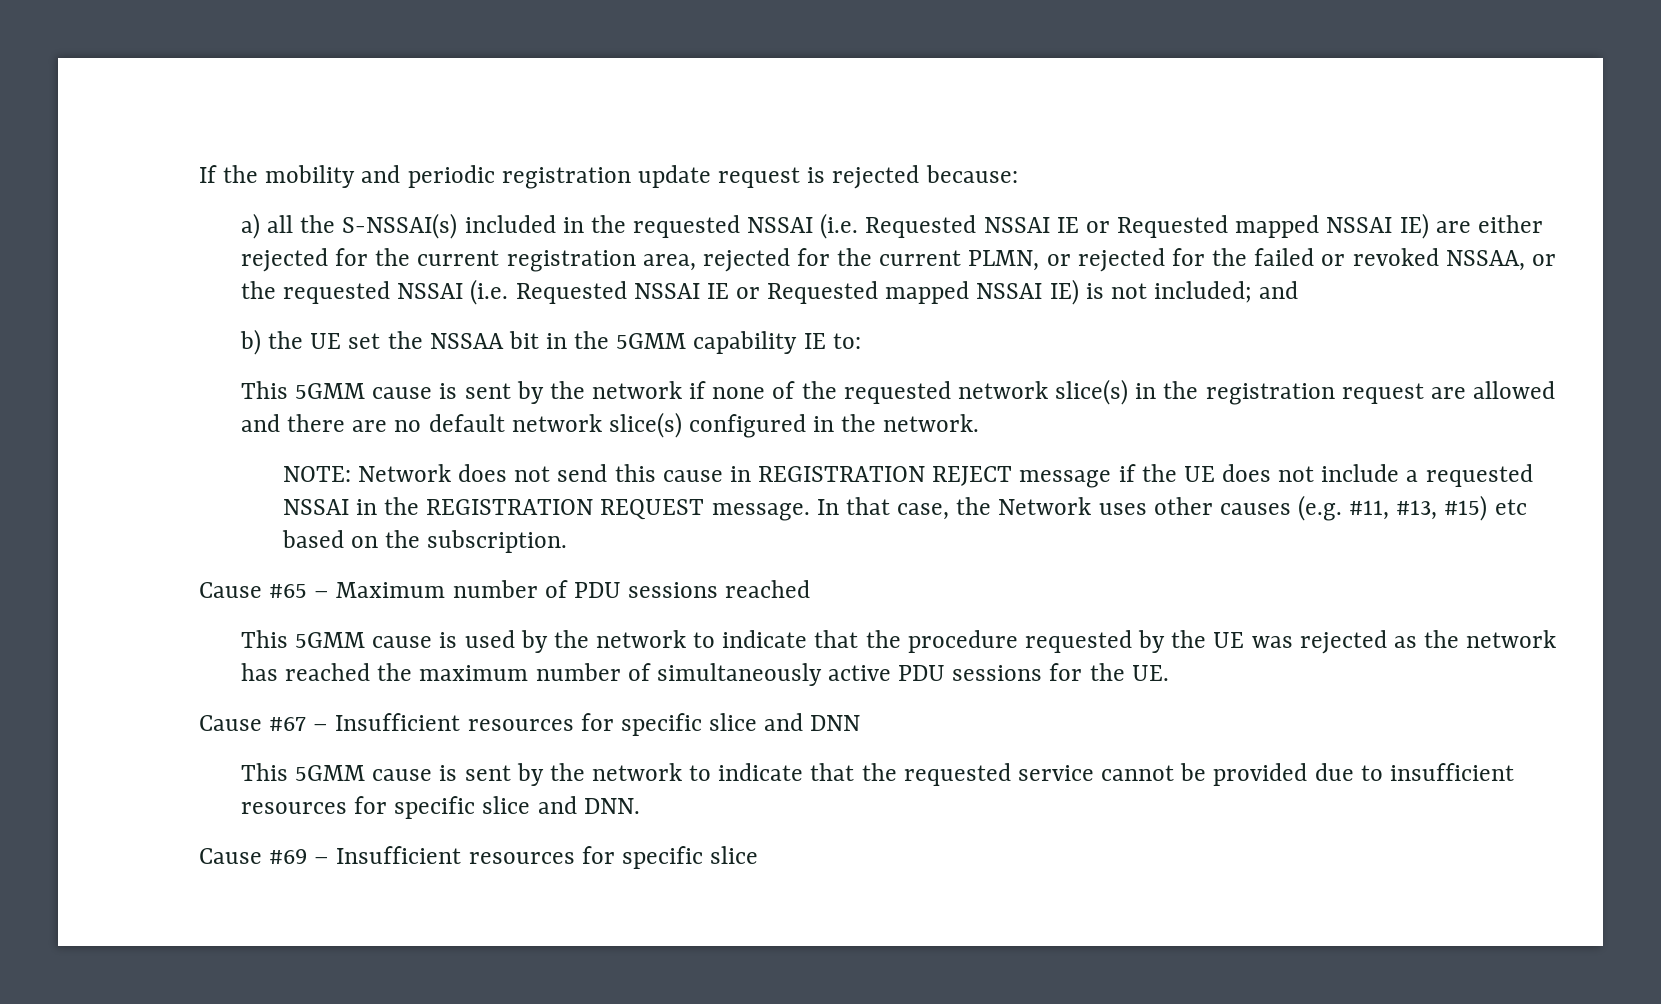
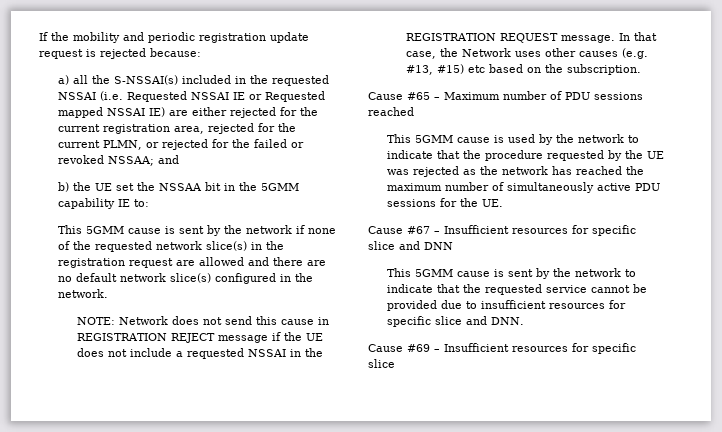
- a) all the S-NSSAI(s) included in the requested NSSAI (i.e. Requested NSSAI IE or Requested mapped NSSAI IE) are either rejected for the current registration area, rejected for the current PLMN, or rejected for the failed or revoked NSSAA, or the requested NSSAI (i.e. Requested NSSAI IE or Requested mapped NSSAI IE) is not included; and
+ a) all the S-NSSAI(s) included in the requested NSSAI (i.e. Requested NSSAI IE or Requested mapped NSSAI IE) are either rejected for the current registration area, rejected for the current PLMN, or rejected for the failed or revoked NSSAA; and
- In that case, the Network uses other causes (e.g. #11, #13, #15) etc based on the subscription.
+ In that case, the Network uses other causes (e.g. #13, #15) etc based on the subscription.

